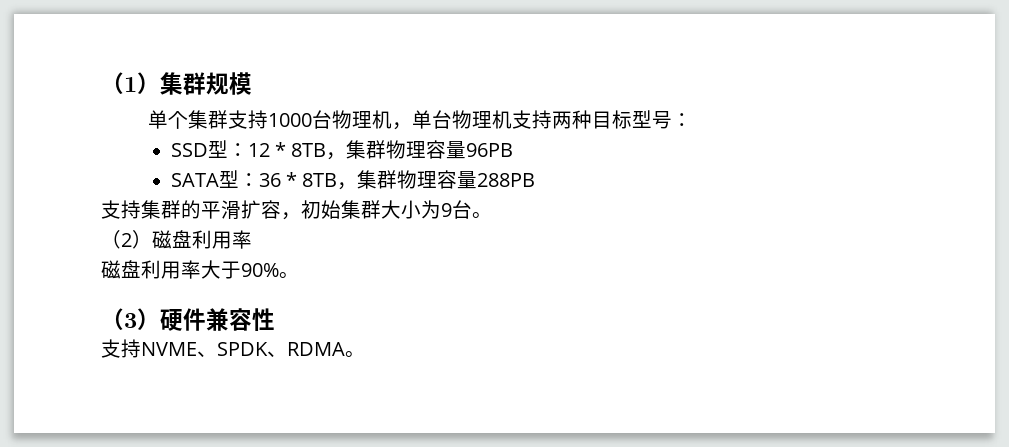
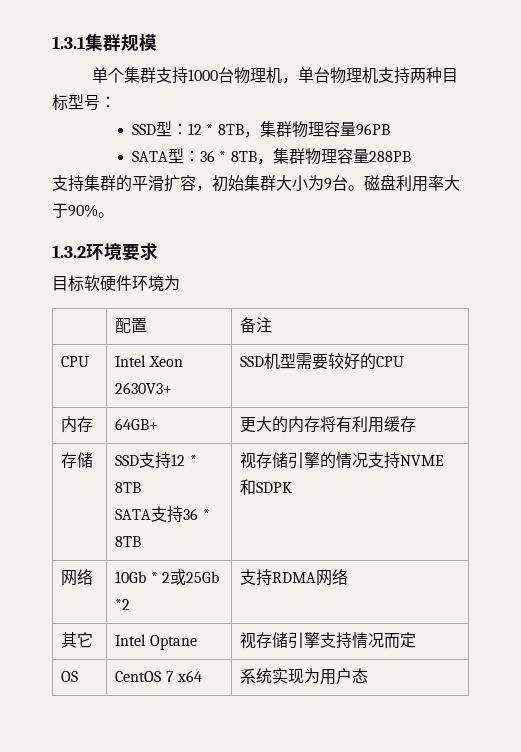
- （1）集群规模
+ 1.3.1集群规模
- 支持集群的平滑扩容，初始集群大小为9台。
- （2）磁盘利用率
- 磁盘利用率大于90%。
+ 支持集群的平滑扩容，初始集群大小为9台。磁盘利用率大于90%。
- （3）硬件兼容性
- 支持NVME、SPDK、RDMA。
+ 1.3.2环境要求
+ 目标软硬件环境为
+ | 配置 | 备注
+ CPU | Intel Xeon 2630V3+ | SSD机型需要较好的CPU
+ 内存 | 64GB+ | 更大的内存将有利用缓存
+ 存储 | SSD支持12 * 8TB
+ SATA支持36 * 8TB | 视存储引擎的情况支持NVME和SDPK
+ 网络 | 10Gb * 2或25Gb *2 | 支持RDMA网络
+ 其它 | Intel Optane | 视存储引擎支持情况而定
+ OS | CentOS 7 x64 | 系统实现为用户态

